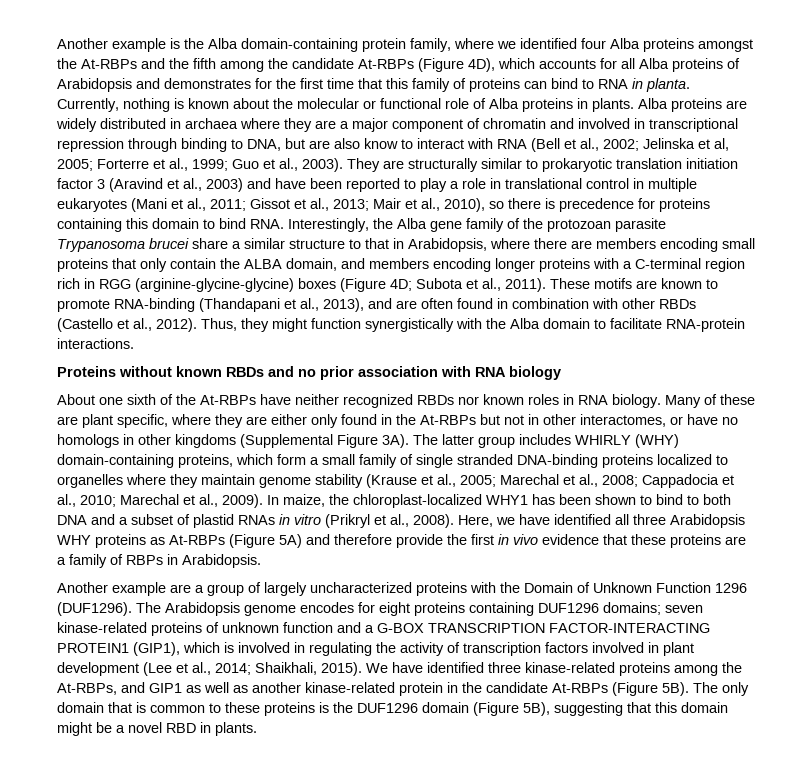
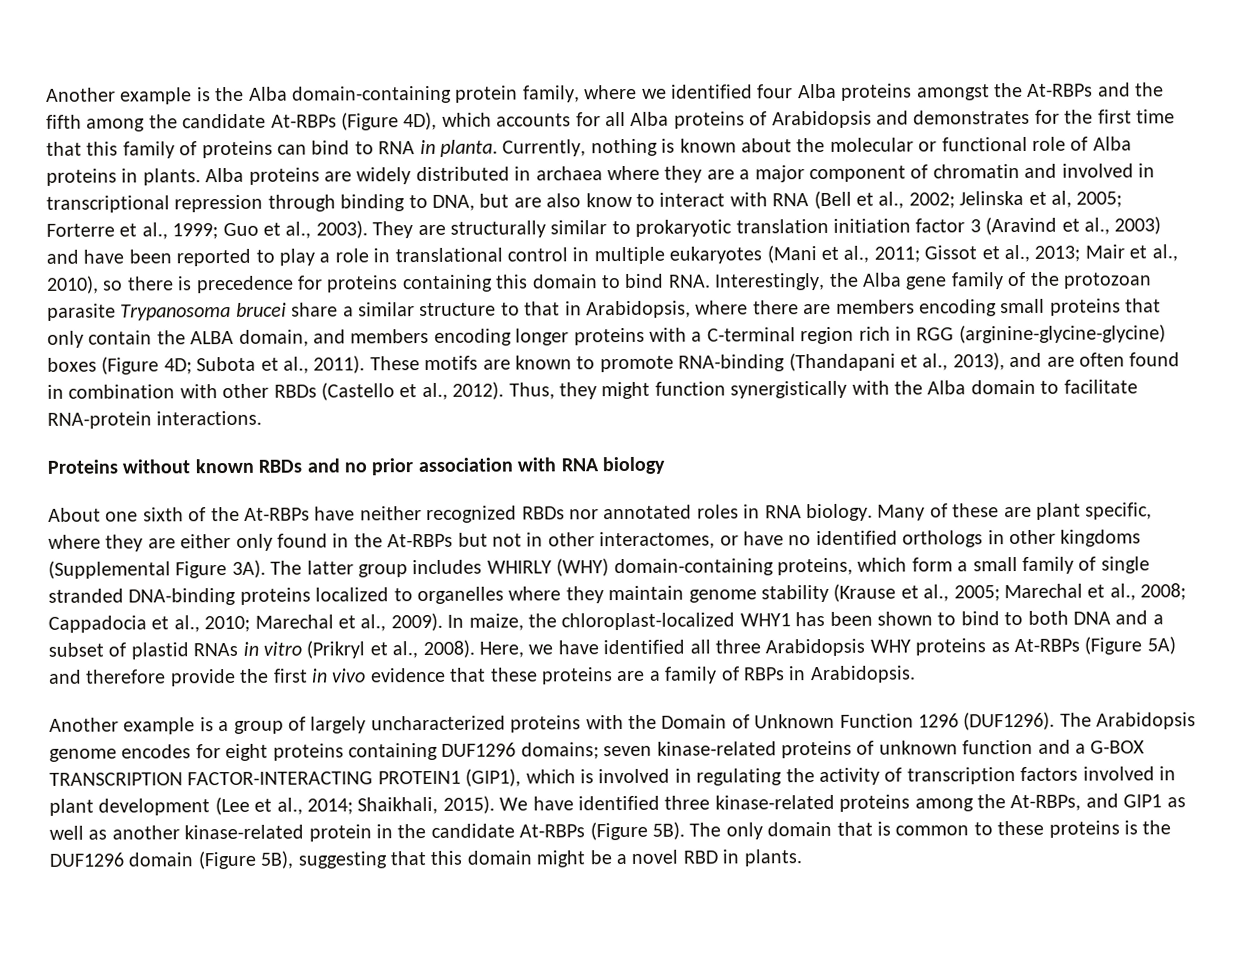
- About one sixth of the At-RBPs have neither recognized RBDs nor known roles in RNA biology.
+ About one sixth of the At-RBPs have neither recognized RBDs nor annotated roles in RNA biology.
- Many of these are plant specific, where they are either only found in the At-RBPs but not in other interactomes, or have no homologs in other kingdoms (Supplemental Figure 3A).
+ Many of these are plant specific, where they are either only found in the At-RBPs but not in other interactomes, or have no identified orthologs in other kingdoms (Supplemental Figure 3A).
- Another example are a group of largely uncharacterized proteins with the Domain of Unknown Function 1296 (DUF1296).
+ Another example is a group of largely uncharacterized proteins with the Domain of Unknown Function 1296 (DUF1296).

